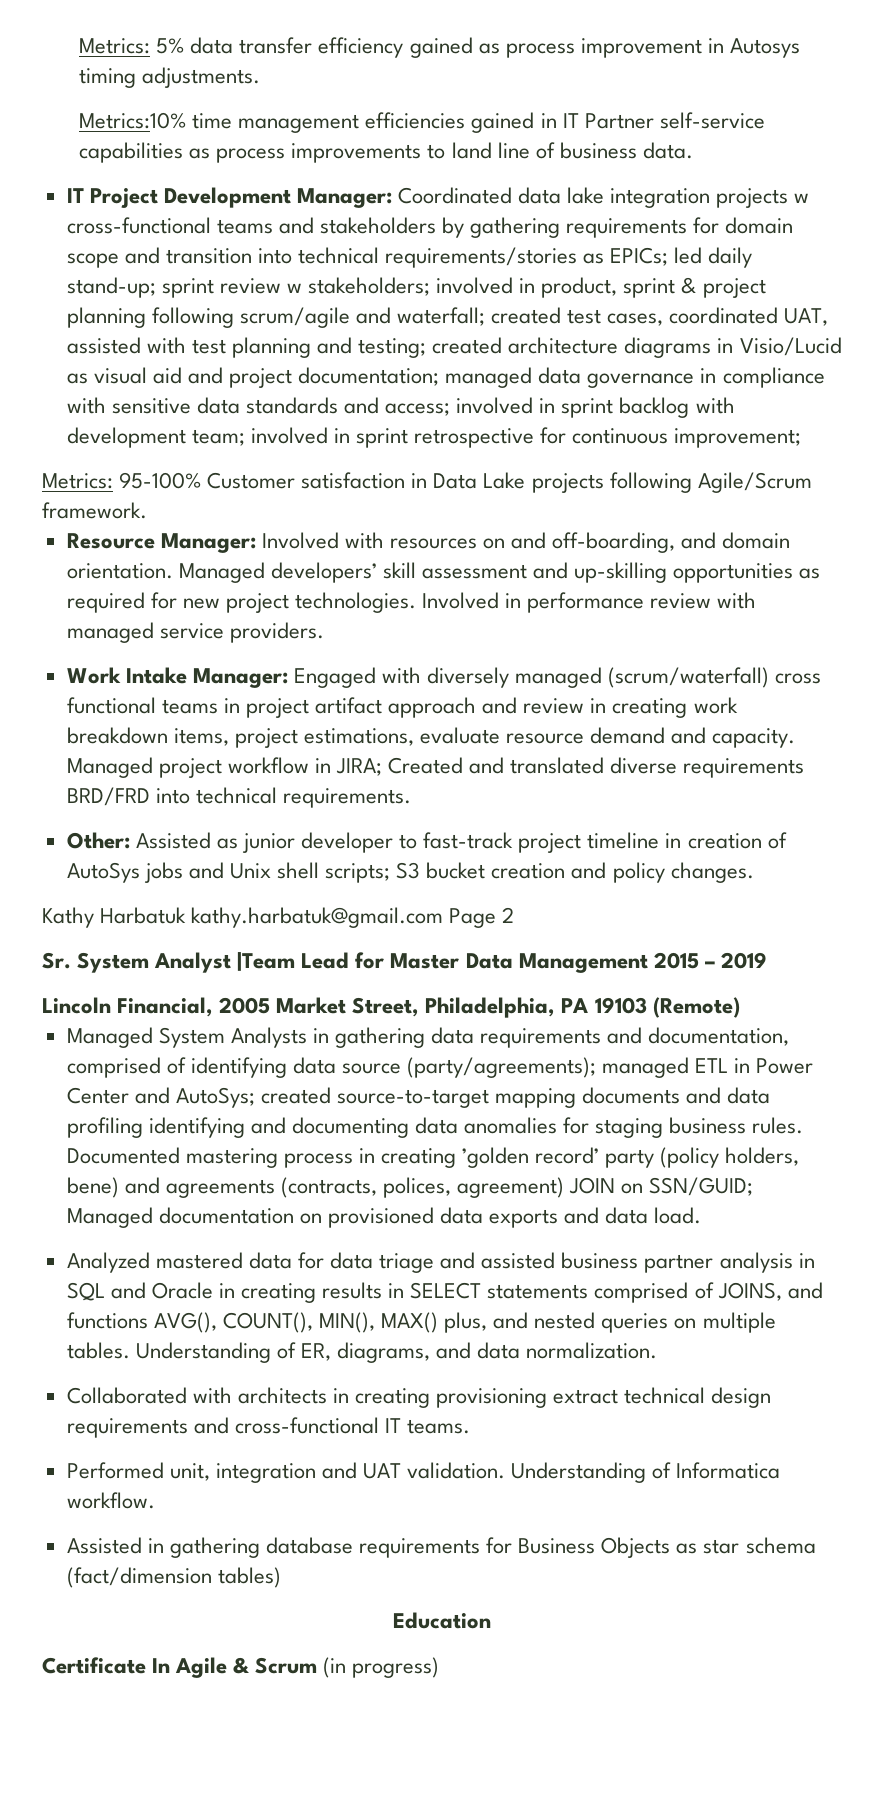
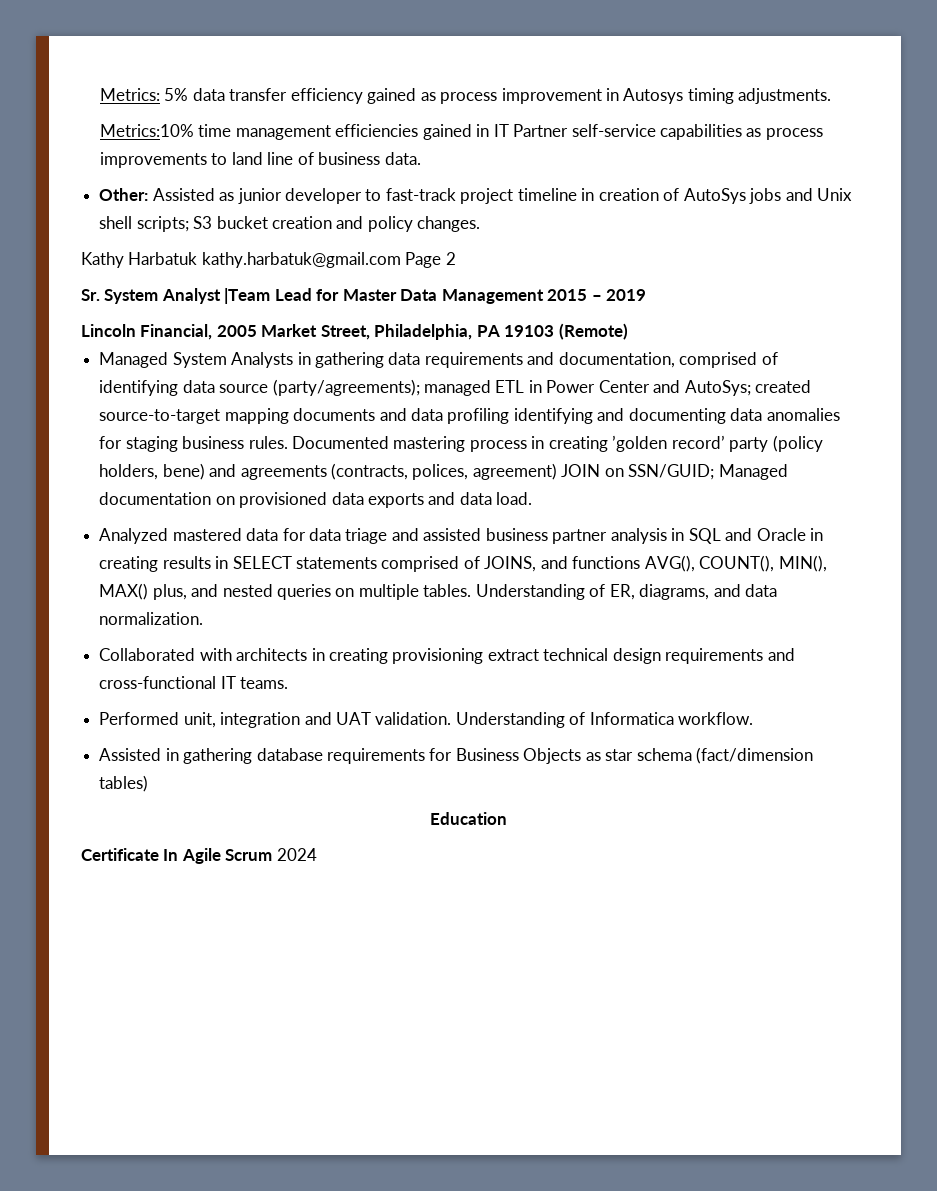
- IT Project Development Manager: Coordinated data lake integration projects w cross-functional teams and stakeholders by gathering requirements for domain scope and transition into technical requirements/stories as EPICs; led daily stand-up; sprint review w stakeholders; involved in product, sprint & project planning following scrum/agile and waterfall; created test cases, coordinated UAT, assisted with test planning and testing; created architecture diagrams in Visio/Lucid as visual aid and project documentation; managed data governance in compliance with sensitive data standards and access; involved in sprint backlog with development team; involved in sprint retrospective for continuous improvement;
- Metrics: 95-100% Customer satisfaction in Data Lake projects following Agile/Scrum framework.
- Resource Manager: Involved with resources on and off-boarding, and domain orientation. Managed developers’ skill assessment and up-skilling opportunities as required for new project technologies. Involved in performance review with managed service providers.
- Work Intake Manager: Engaged with diversely managed (scrum/waterfall) cross functional teams in project artifact approach and review in creating work breakdown items, project estimations, evaluate resource demand and capacity. Managed project workflow in JIRA; Created and translated diverse requirements BRD/FRD into technical requirements.
- Certificate In Agile & Scrum (in progress)
+ Certificate In Agile Scrum 2024

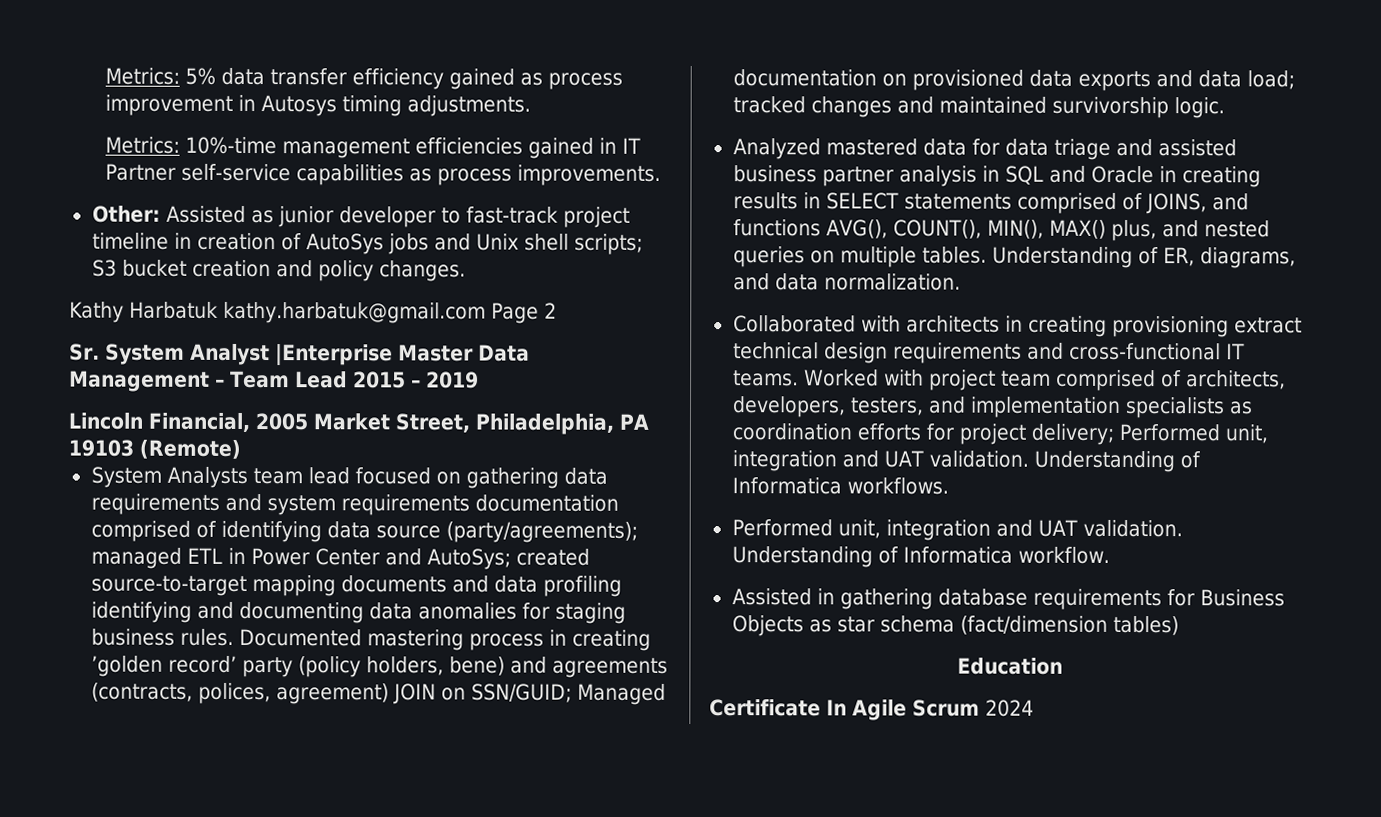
- Metrics:10% time management efficiencies gained in IT Partner self-service capabilities as process improvements to land line of business data.
+ Metrics: 10%-time management efficiencies gained in IT Partner self-service capabilities as process improvements.
- Sr. System Analyst |Team Lead for Master Data Management 2015 – 2019
+ Sr. System Analyst |Enterprise Master Data Management – Team Lead 2015 – 2019
- Managed System Analysts in gathering data requirements and documentation, comprised of identifying data source (party/agreements); managed ETL in Power Center and AutoSys; created source-to-target mapping documents and data profiling identifying and documenting data anomalies for staging business rules.
+ System Analysts team lead focused on gathering data requirements and system requirements documentation comprised of identifying data source (party/agreements); managed ETL in Power Center and AutoSys; created source-to-target mapping documents and data profiling identifying and documenting data anomalies for staging business rules.
- Documented mastering process in creating ’golden record’ party (policy holders, bene) and agreements (contracts, polices, agreement) JOIN on SSN/GUID; Managed documentation on provisioned data exports and data load.
+ Documented mastering process in creating ’golden record’ party (policy holders, bene) and agreements (contracts, polices, agreement) JOIN on SSN/GUID; Managed documentation on provisioned data exports and data load; tracked changes and maintained survivorship logic.
+ Worked with project team comprised of architects, developers, testers, and implementation specialists as coordination efforts for project delivery; Performed unit, integration and UAT validation. Understanding of Informatica workflows.

